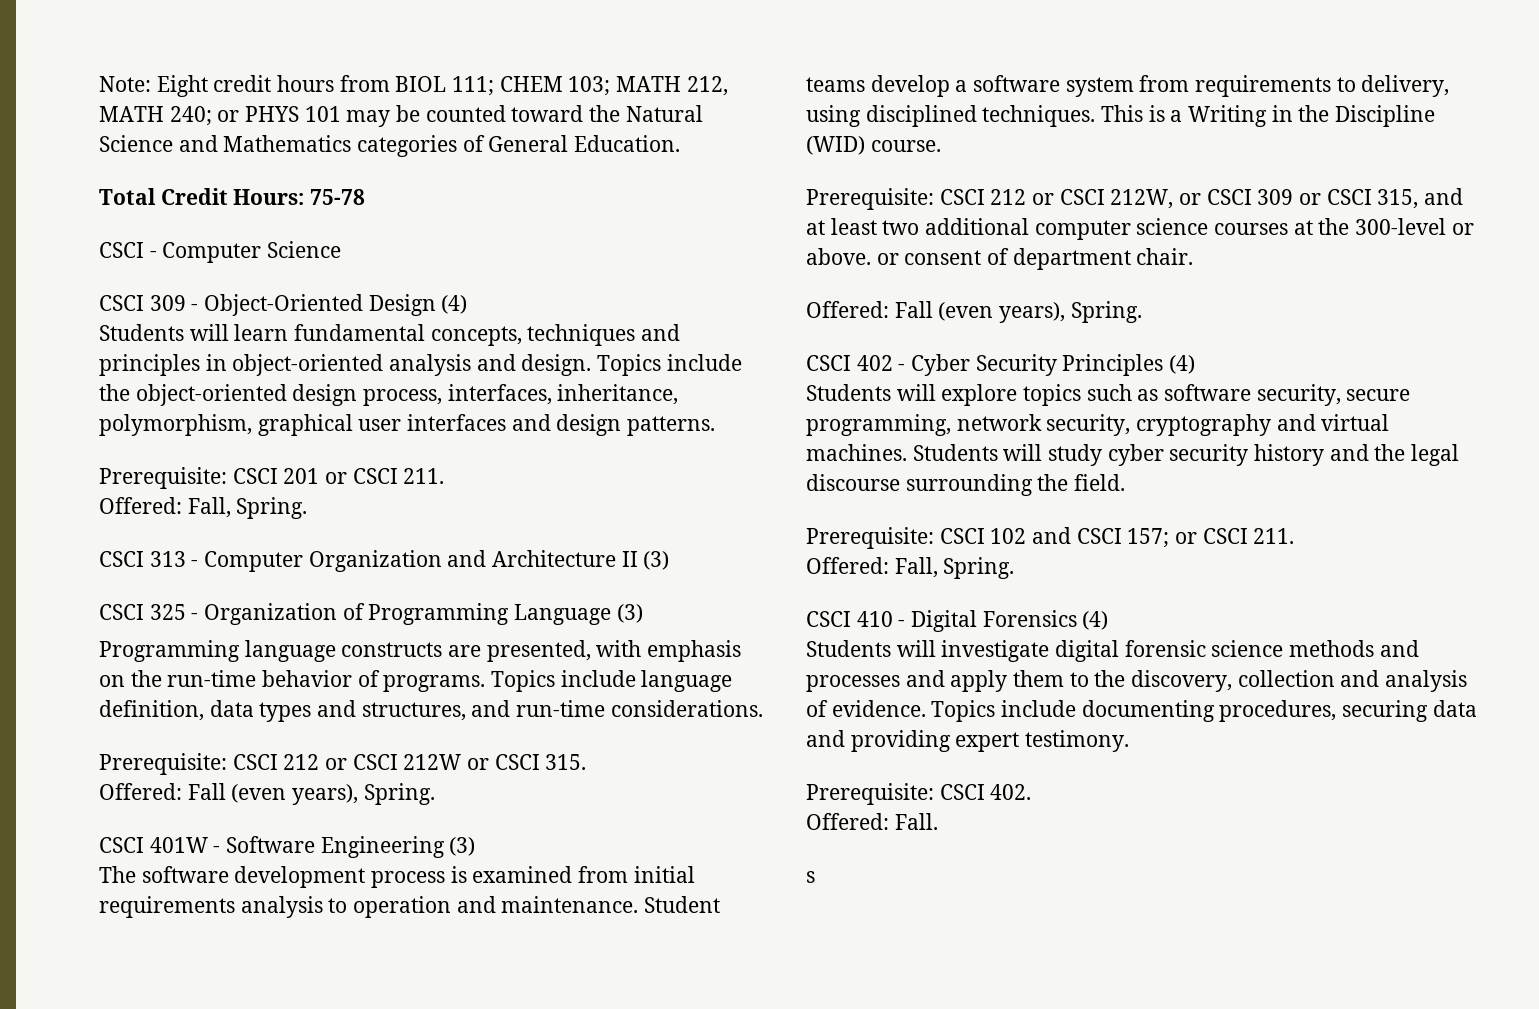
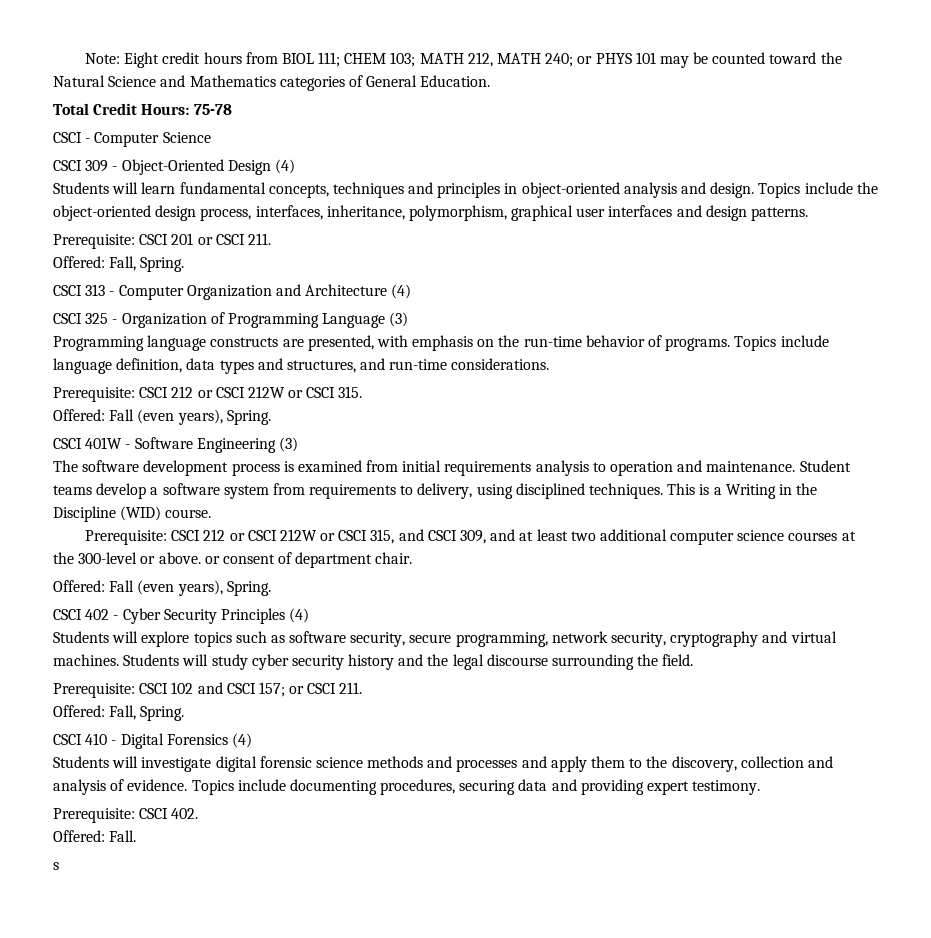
- CSCI 313 - Computer Organization and Architecture II (3)
+ CSCI 313 - Computer Organization and Architecture (4)
- Prerequisite: CSCI 212 or CSCI 212W, or CSCI 309 or CSCI 315, and at least two additional computer science courses at the 300-level or above. or consent of department chair.
+ Prerequisite: CSCI 212 or CSCI 212W or CSCI 315, and CSCI 309, and at least two additional computer science courses at the 300-level or above. or consent of department chair.

